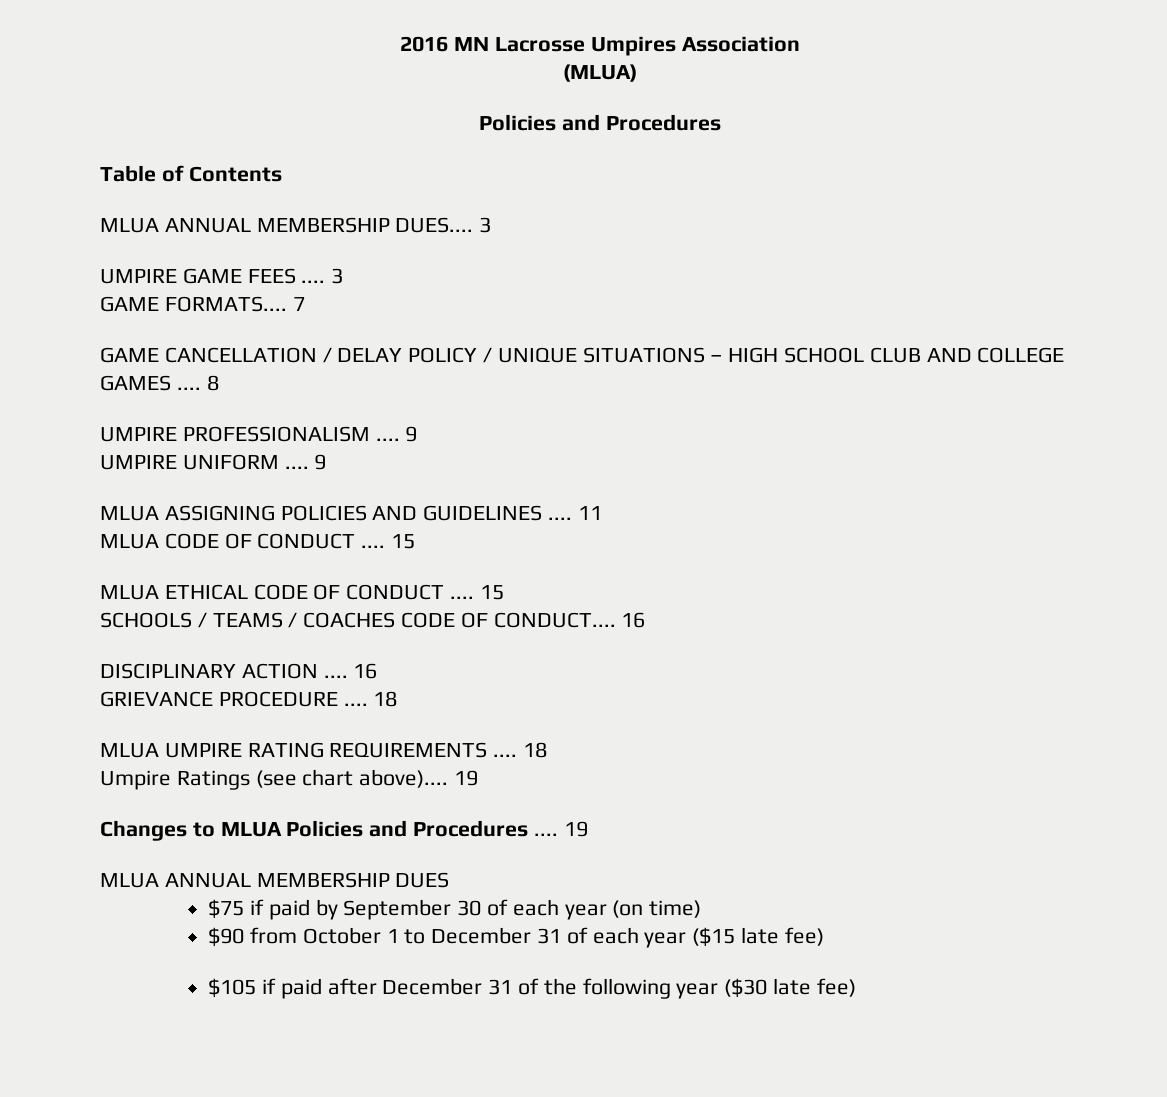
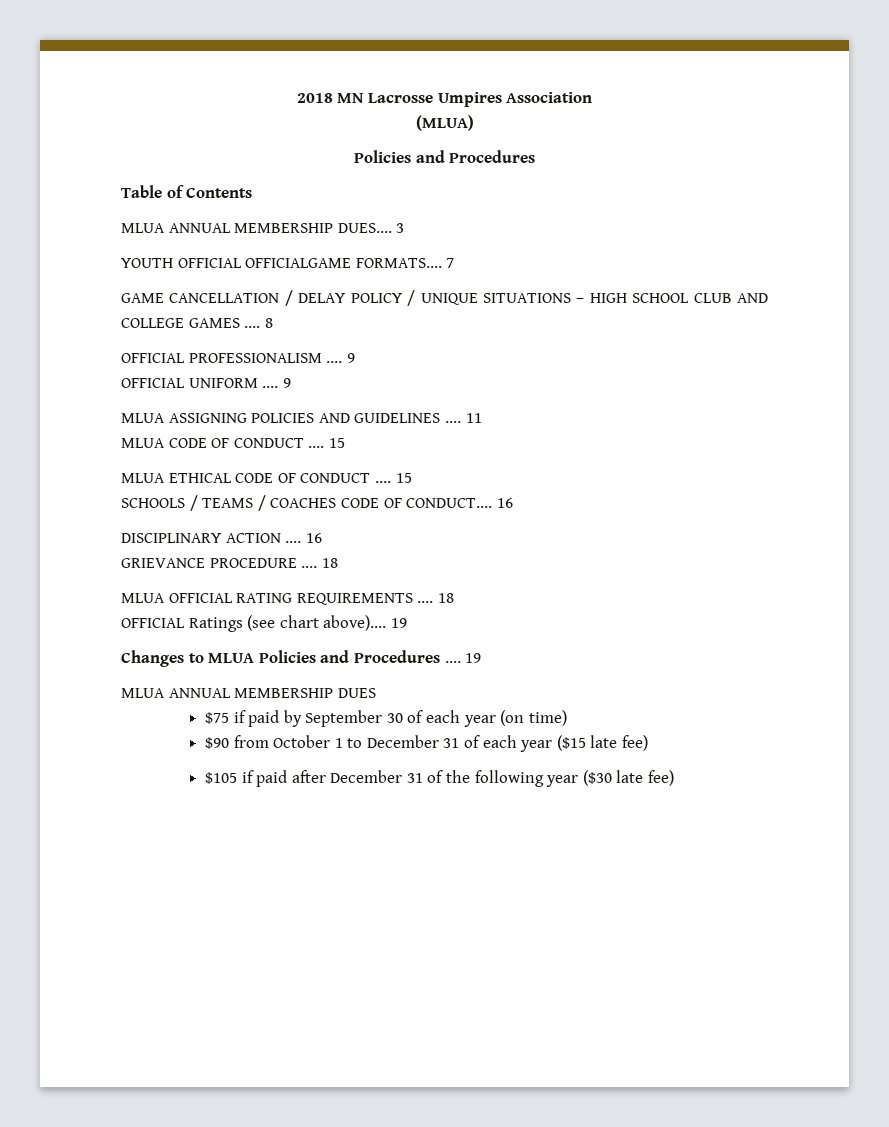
- 2016 MN Lacrosse Umpires Association
+ 2018 MN Lacrosse Umpires Association
- UMPIRE GAME FEES .... 3
- GAME FORMATS....
+ YOUTH OFFICIAL OFFICIALGAME FORMATS....
- UMPIRE PROFESSIONALISM ....
+ OFFICIAL PROFESSIONALISM ....
- UMPIRE UNIFORM ....
+ OFFICIAL UNIFORM ....
- MLUA UMPIRE RATING REQUIREMENTS ....
+ MLUA OFFICIAL RATING REQUIREMENTS ....
- Umpire Ratings (see chart above)....
+ OFFICIAL Ratings (see chart above)....

